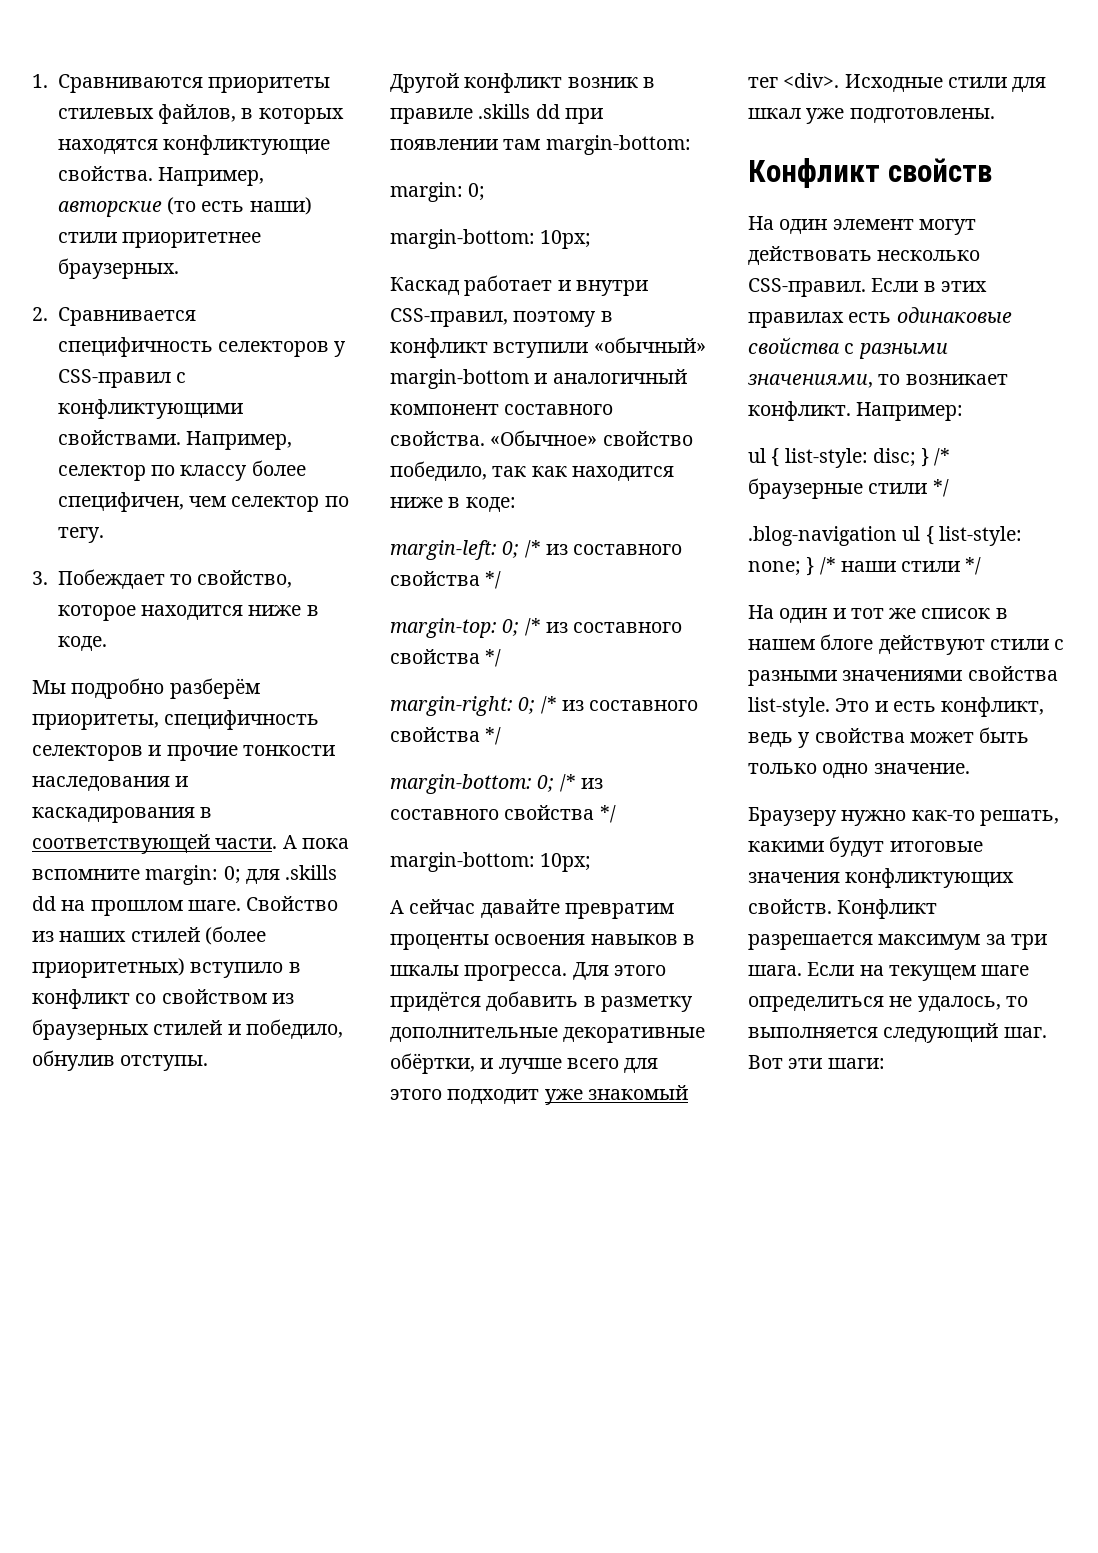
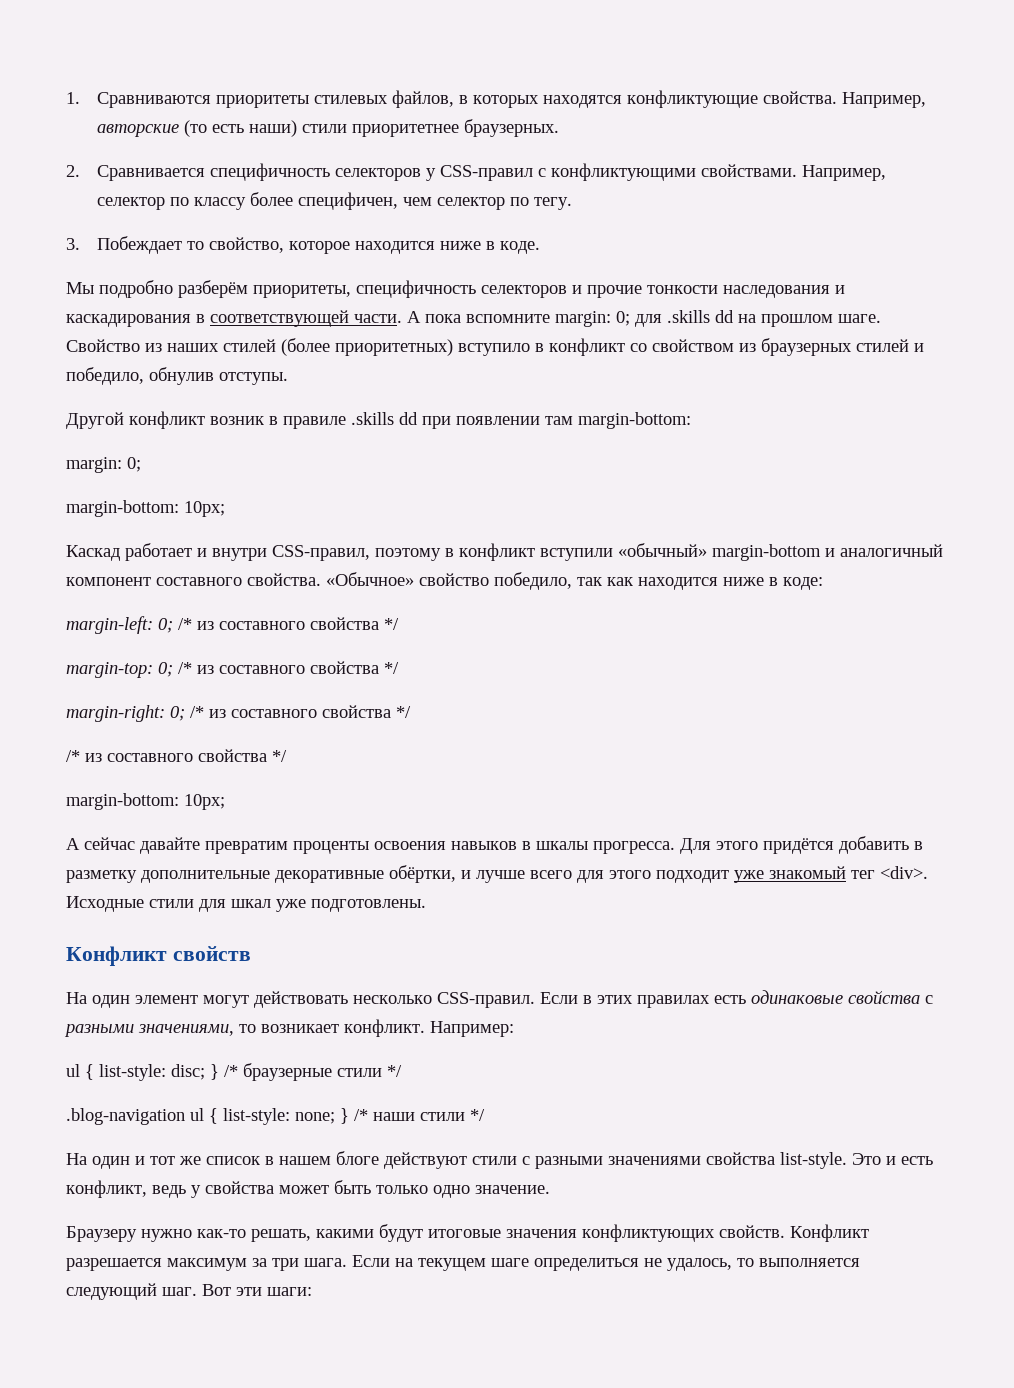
  margin-right: 0; /* из составного свойства */
- margin-bottom: 0; /* из составного свойства */
+ /* из составного свойства */

